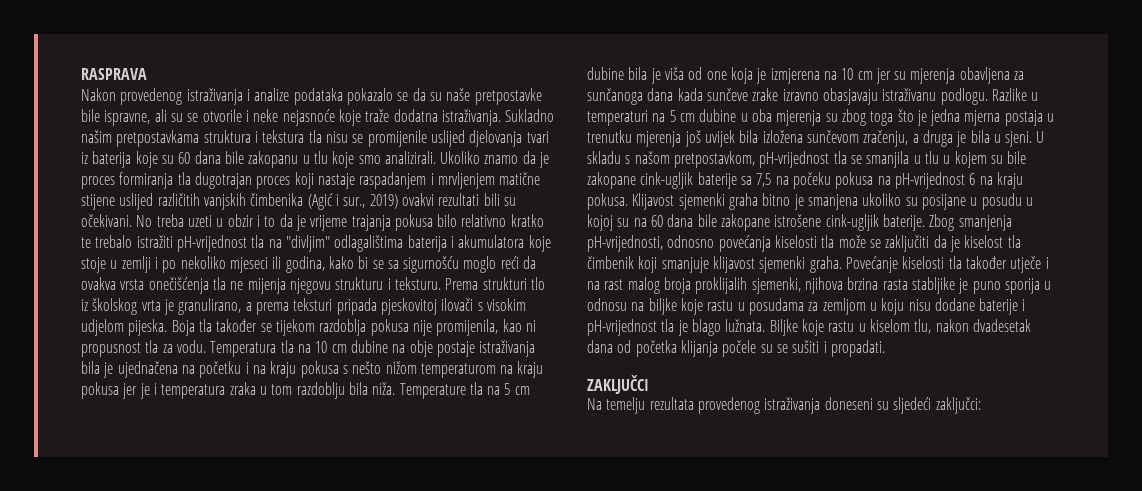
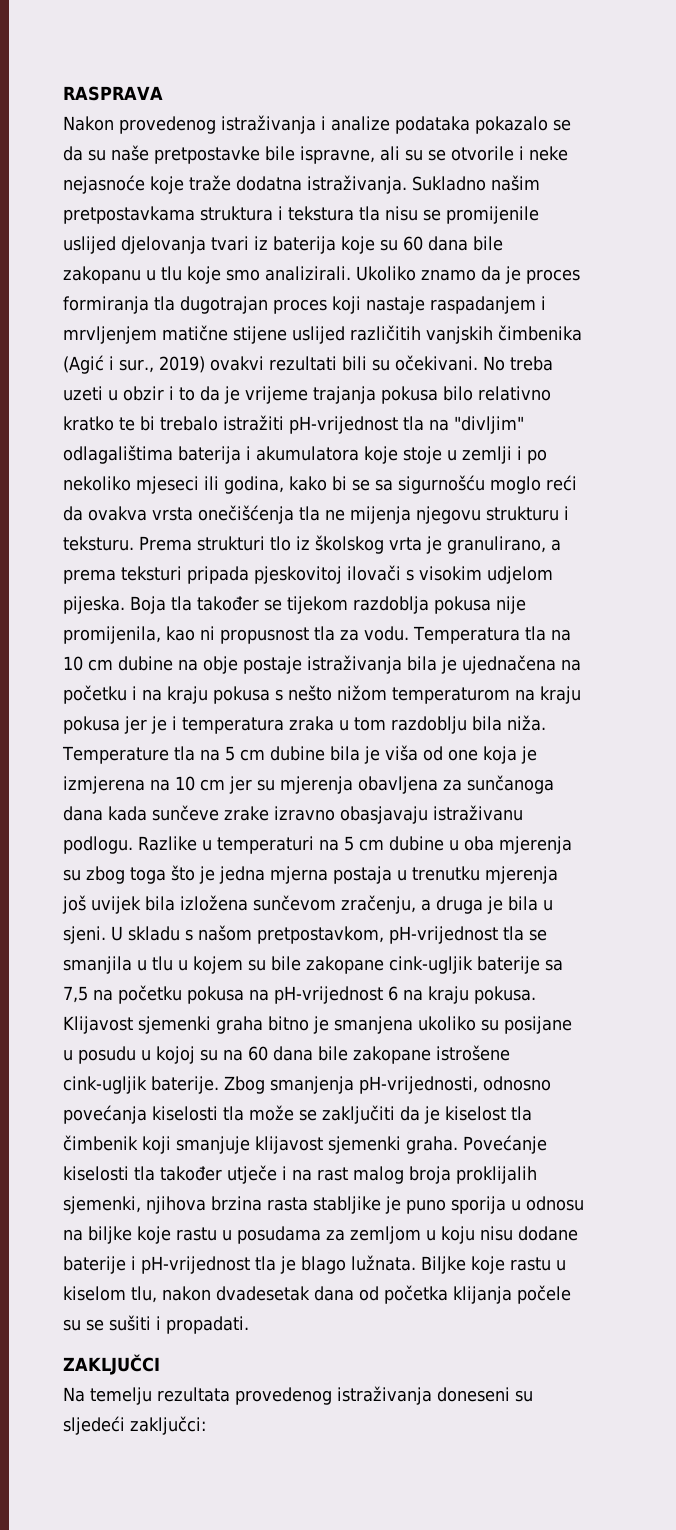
- No treba uzeti u obzir i to da je vrijeme trajanja pokusa bilo relativno kratko te trebalo istražiti pH-vrijednost tla na "divljim" odlagalištima baterija i akumulatora koje stoje u zemlji i po nekoliko mjeseci ili godina, kako bi se sa sigurnošću moglo reći da ovakva vrsta onečišćenja tla ne mijenja njegovu strukturu i teksturu.
+ No treba uzeti u obzir i to da je vrijeme trajanja pokusa bilo relativno kratko te bi trebalo istražiti pH-vrijednost tla na "divljim" odlagalištima baterija i akumulatora koje stoje u zemlji i po nekoliko mjeseci ili godina, kako bi se sa sigurnošću moglo reći da ovakva vrsta onečišćenja tla ne mijenja njegovu strukturu i teksturu.
- U skladu s našom pretpostavkom, pH-vrijednost tla se smanjila u tlu u kojem su bile zakopane cink-ugljik baterije sa 7,5 na počeku pokusa na pH-vrijednost 6 na kraju pokusa.
+ U skladu s našom pretpostavkom, pH-vrijednost tla se smanjila u tlu u kojem su bile zakopane cink-ugljik baterije sa 7,5 na početku pokusa na pH-vrijednost 6 na kraju pokusa.

